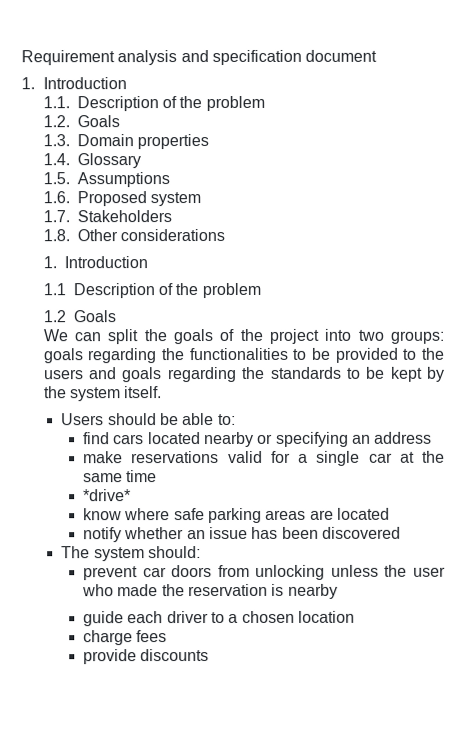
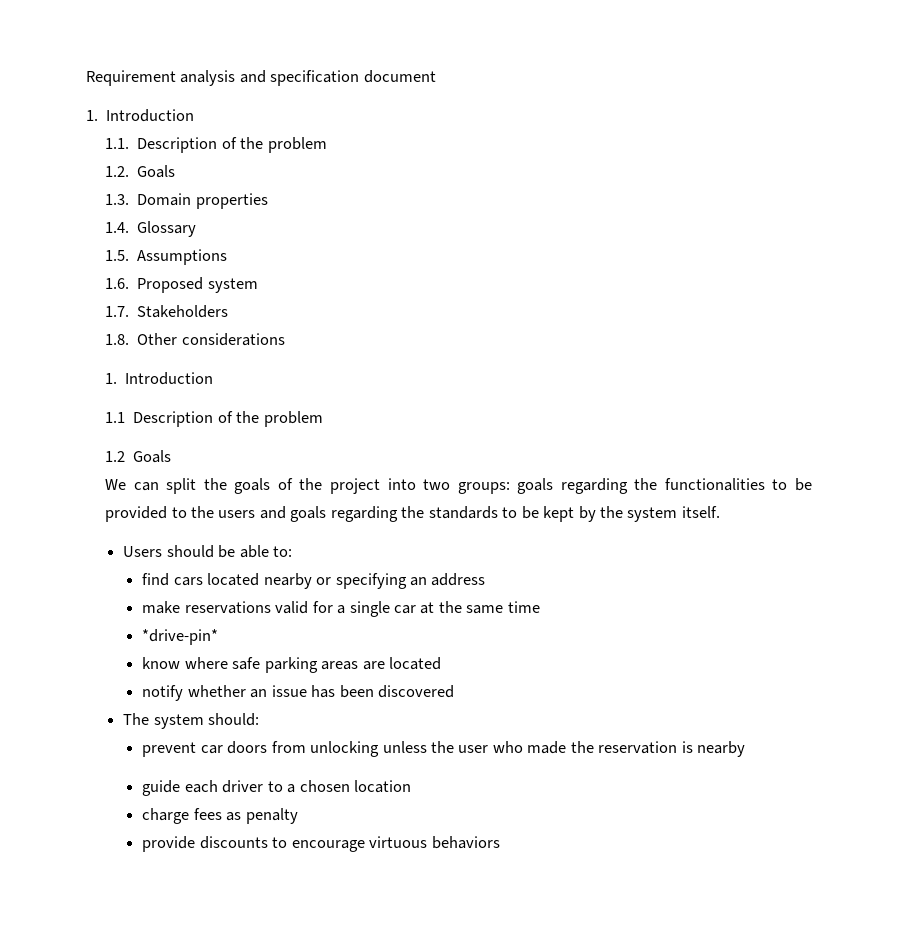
- *drive*
+ *drive-pin*
- charge fees
+ charge fees as penalty
- provide discounts
+ provide discounts to encourage virtuous behaviors

